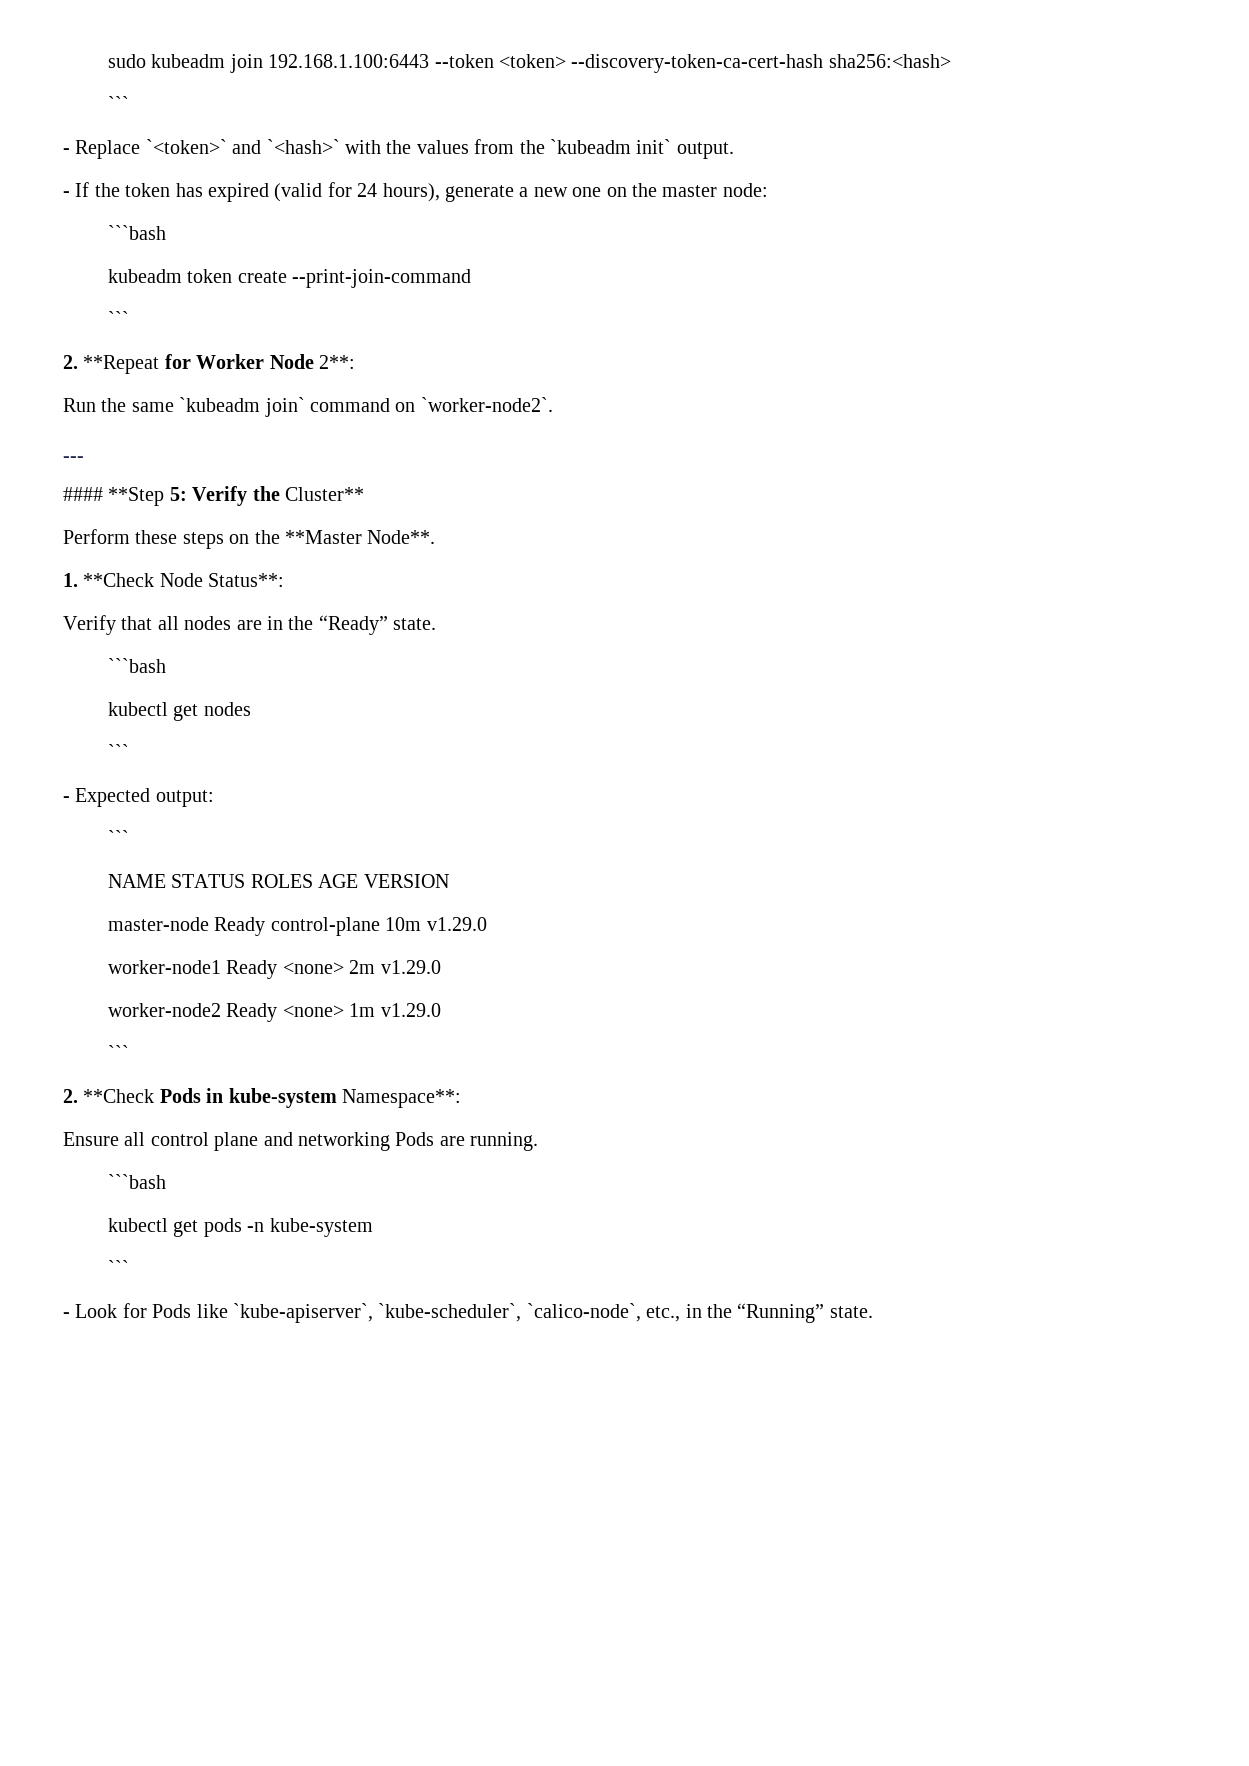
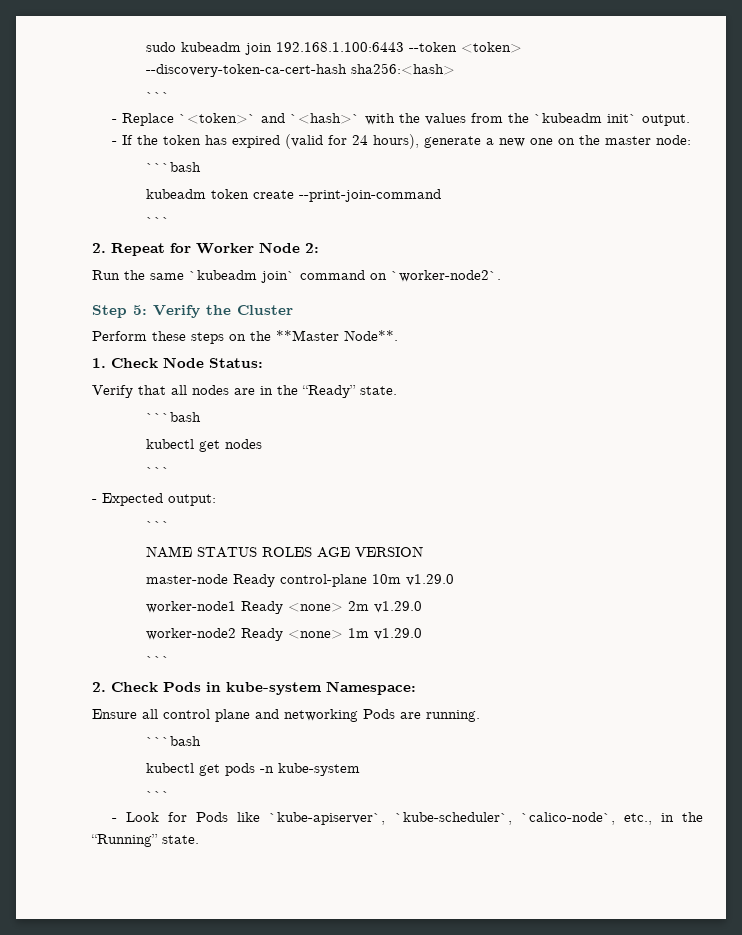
- 2. **Repeat for Worker Node 2**:
+ 2. Repeat for Worker Node 2:
- ---
- #### **Step 5: Verify the Cluster**
+ Step 5: Verify the Cluster
- 1. **Check Node Status**:
+ 1. Check Node Status:
- 2. **Check Pods in kube-system Namespace**:
+ 2. Check Pods in kube-system Namespace:

